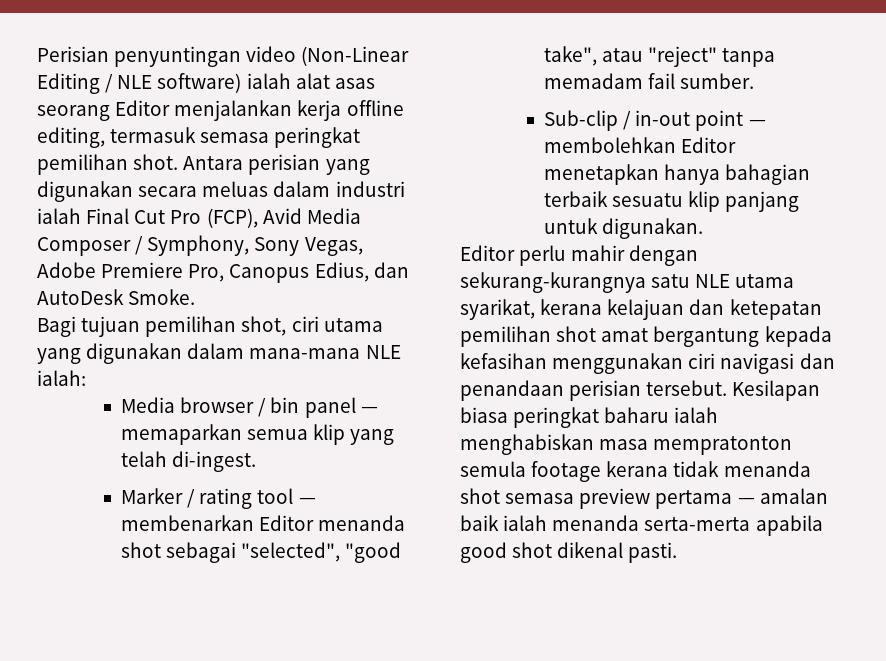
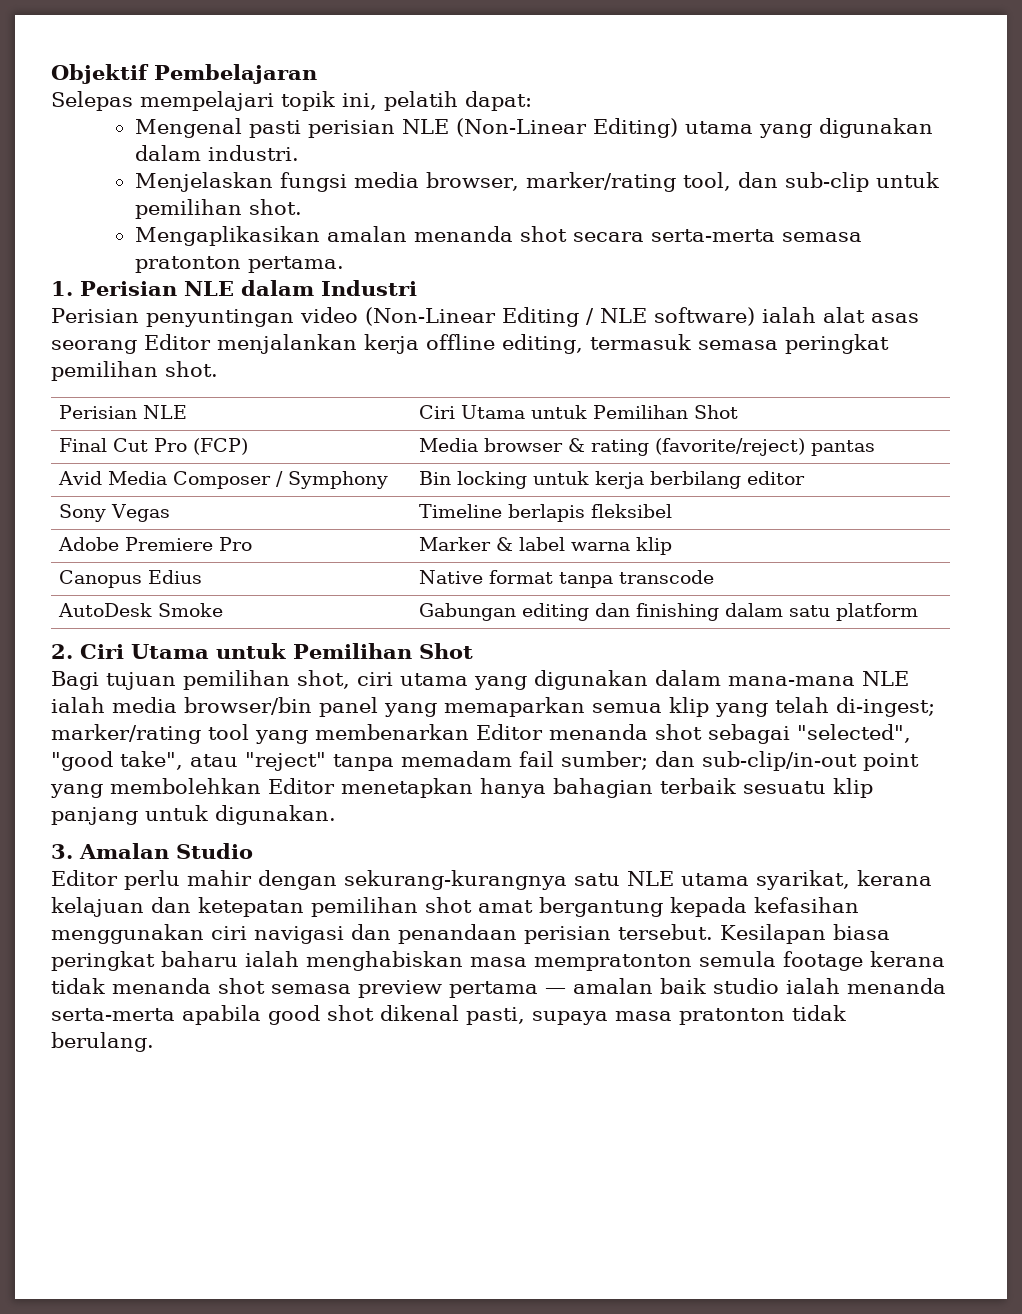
+ Objektif Pembelajaran
+ Selepas mempelajari topik ini, pelatih dapat:
+ Mengenal pasti perisian NLE (Non-Linear Editing) utama yang digunakan dalam industri.
+ Menjelaskan fungsi media browser, marker/rating tool, dan sub-clip untuk pemilihan shot.
+ Mengaplikasikan amalan menanda shot secara serta-merta semasa pratonton pertama.
+ 1. Perisian NLE dalam Industri
- Perisian penyuntingan video (Non-Linear Editing / NLE software) ialah alat asas seorang Editor menjalankan kerja offline editing, termasuk semasa peringkat pemilihan shot. Antara perisian yang digunakan secara meluas dalam industri ialah Final Cut Pro (FCP), Avid Media Composer / Symphony, Sony Vegas, Adobe Premiere Pro, Canopus Edius, dan AutoDesk Smoke.
+ Perisian penyuntingan video (Non-Linear Editing / NLE software) ialah alat asas seorang Editor menjalankan kerja offline editing, termasuk semasa peringkat pemilihan shot.
+ Perisian NLE | Ciri Utama untuk Pemilihan Shot
+ Final Cut Pro (FCP) | Media browser & rating (favorite/reject) pantas
+ Avid Media Composer / Symphony | Bin locking untuk kerja berbilang editor
+ Sony Vegas | Timeline berlapis fleksibel
+ Adobe Premiere Pro | Marker & label warna klip
+ Canopus Edius | Native format tanpa transcode
+ AutoDesk Smoke | Gabungan editing dan finishing dalam satu platform
+ 2. Ciri Utama untuk Pemilihan Shot
- Bagi tujuan pemilihan shot, ciri utama yang digunakan dalam mana-mana NLE ialah:
- Media browser / bin panel — memaparkan semua klip yang telah di-ingest.
- Marker / rating tool — membenarkan Editor menanda shot sebagai "selected", "good take", atau "reject" tanpa memadam fail sumber.
- Sub-clip / in-out point — membolehkan Editor menetapkan hanya bahagian terbaik sesuatu klip panjang untuk digunakan.
+ Bagi tujuan pemilihan shot, ciri utama yang digunakan dalam mana-mana NLE ialah media browser/bin panel yang memaparkan semua klip yang telah di-ingest; marker/rating tool yang membenarkan Editor menanda shot sebagai "selected", "good take", atau "reject" tanpa memadam fail sumber; dan sub-clip/in-out point yang membolehkan Editor menetapkan hanya bahagian terbaik sesuatu klip panjang untuk digunakan.
+ 3. Amalan Studio
- Kesilapan biasa peringkat baharu ialah menghabiskan masa mempratonton semula footage kerana tidak menanda shot semasa preview pertama — amalan baik ialah menanda serta-merta apabila good shot dikenal pasti.
+ Kesilapan biasa peringkat baharu ialah menghabiskan masa mempratonton semula footage kerana tidak menanda shot semasa preview pertama — amalan baik studio ialah menanda serta-merta apabila good shot dikenal pasti, supaya masa pratonton tidak berulang.

